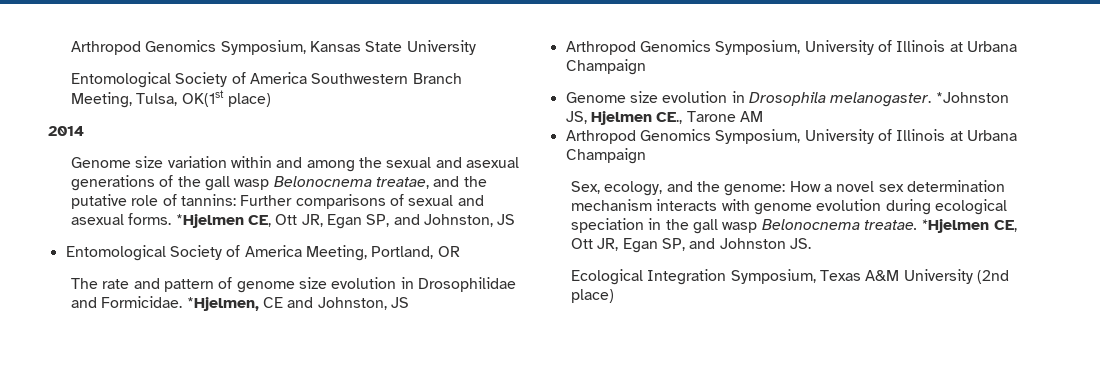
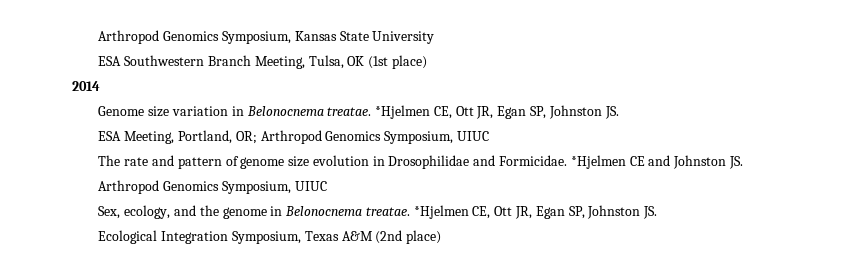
- Entomological Society of America Southwestern Branch Meeting, Tulsa, OK(1st place)
+ ESA Southwestern Branch Meeting, Tulsa, OK (1st place)
- Genome size variation within and among the sexual and asexual generations of the gall wasp Belonocnema treatae, and the putative role of tannins: Further comparisons of sexual and asexual forms. *Hjelmen CE, Ott JR, Egan SP, and Johnston, JS
- Entomological Society of America Meeting, Portland, OR
+ Genome size variation in Belonocnema treatae. *Hjelmen CE, Ott JR, Egan SP, Johnston JS.
+ ESA Meeting, Portland, OR; Arthropod Genomics Symposium, UIUC
- *Hjelmen, CE and Johnston, JS
- Arthropod Genomics Symposium, University of Illinois at Urbana Champaign
- Genome size evolution in Drosophila melanogaster. *Johnston JS, Hjelmen CE., Tarone AM
- Arthropod Genomics Symposium, University of Illinois at Urbana Champaign
- Sex, ecology, and the genome: How a novel sex determination mechanism interacts with genome evolution during ecological speciation in the gall wasp Belonocnema treatae. *Hjelmen CE, Ott JR, Egan SP, and Johnston JS.
+ *Hjelmen CE and Johnston JS.
+ Arthropod Genomics Symposium, UIUC
+ Sex, ecology, and the genome in Belonocnema treatae. *Hjelmen CE, Ott JR, Egan SP, Johnston JS.
- Ecological Integration Symposium, Texas A&M University (2nd place)
+ Ecological Integration Symposium, Texas A&M (2nd place)

